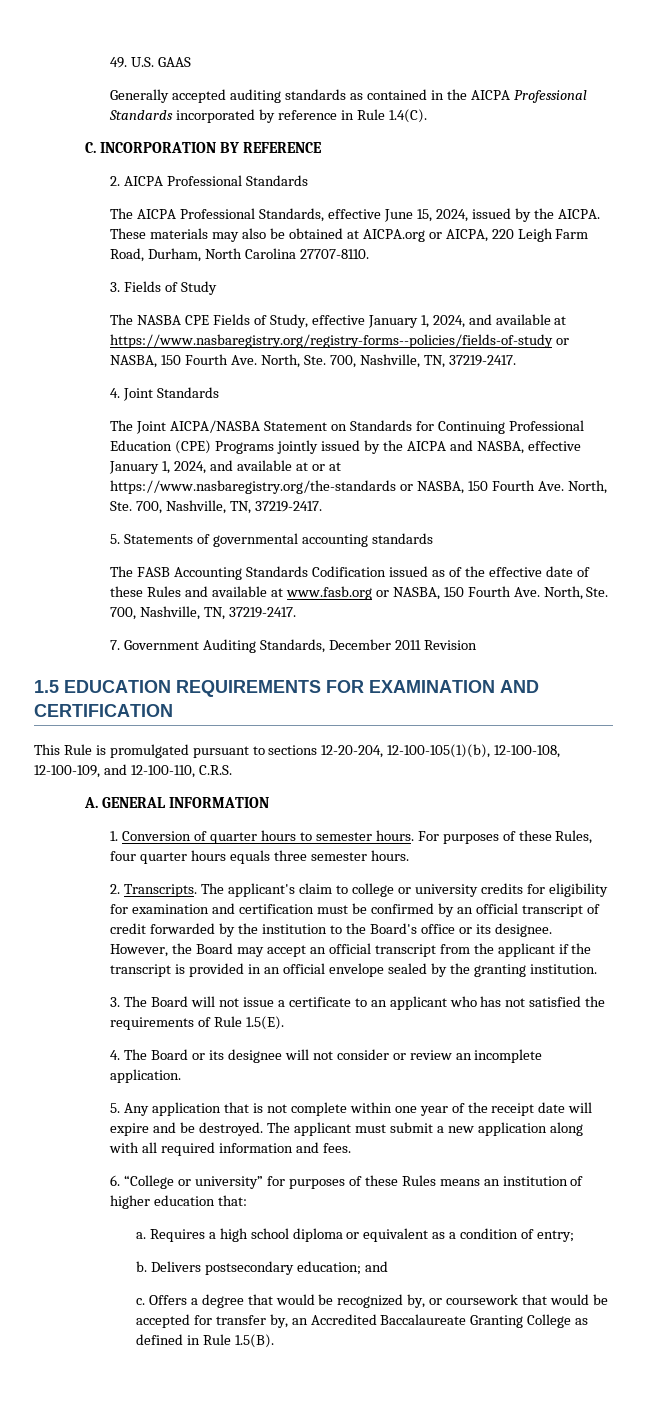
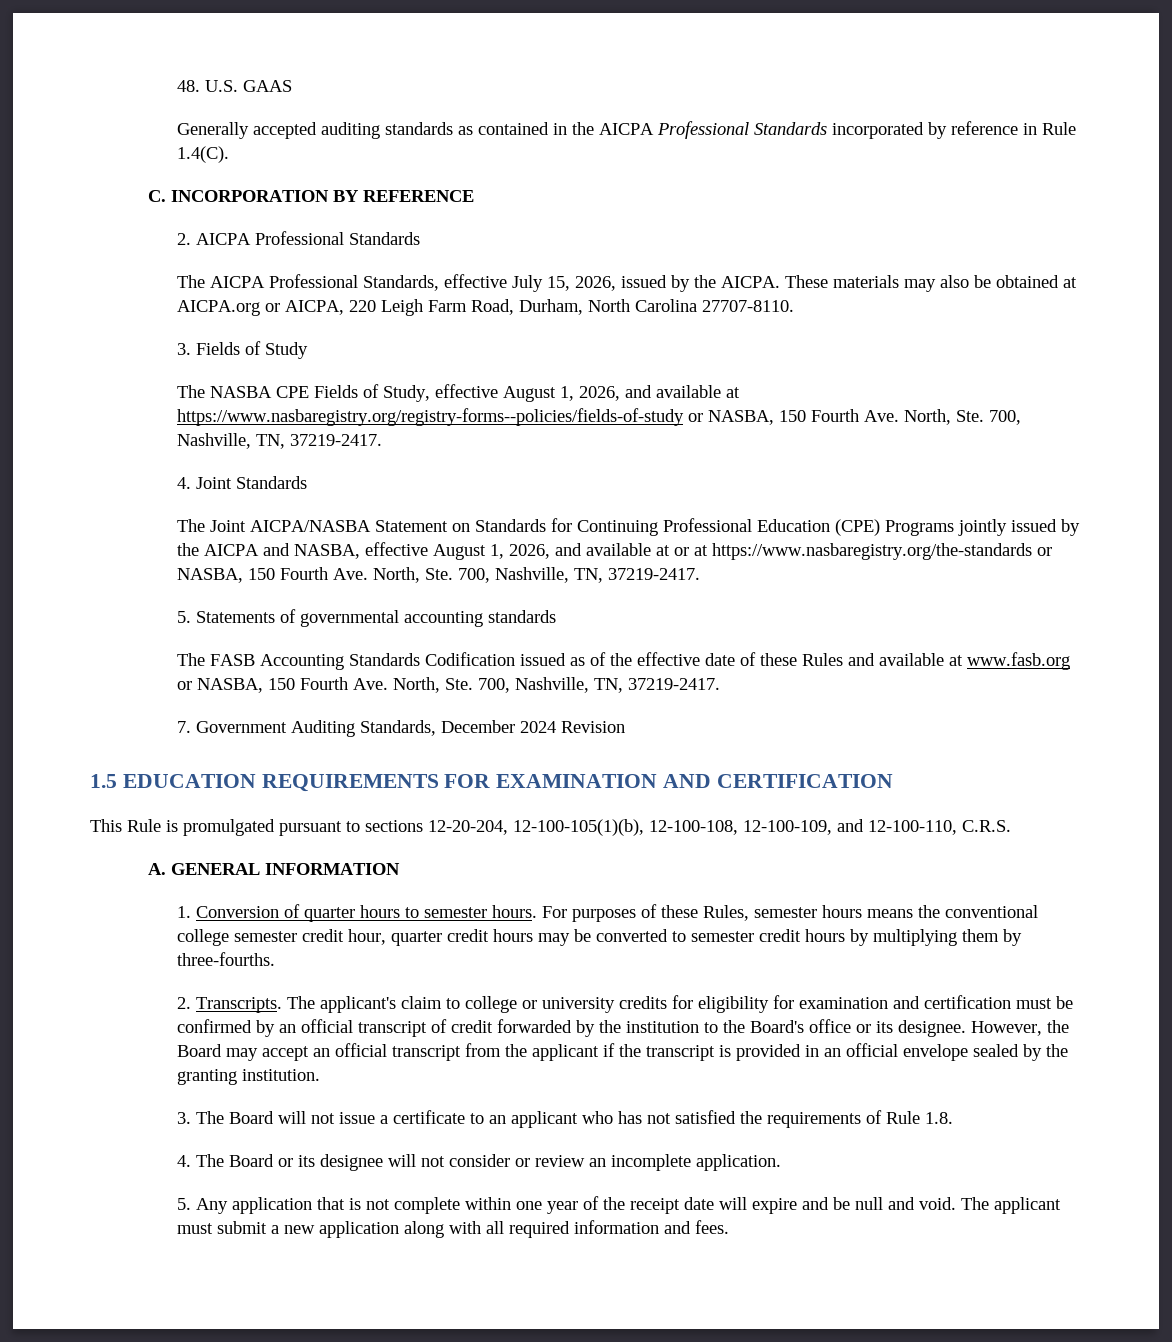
- 49. U.S. GAAS
+ 48. U.S. GAAS
- The AICPA Professional Standards, effective June 15, 2024, issued by the AICPA.
+ The AICPA Professional Standards, effective July 15, 2026, issued by the AICPA.
- The NASBA CPE Fields of Study, effective January 1, 2024, and available at https://www.nasbaregistry.org/registry-forms--policies/fields-of-study or NASBA, 150 Fourth Ave. North, Ste. 700, Nashville, TN, 37219-2417.
+ The NASBA CPE Fields of Study, effective August 1, 2026, and available at https://www.nasbaregistry.org/registry-forms--policies/fields-of-study or NASBA, 150 Fourth Ave. North, Ste. 700, Nashville, TN, 37219-2417.
- The Joint AICPA/NASBA Statement on Standards for Continuing Professional Education (CPE) Programs jointly issued by the AICPA and NASBA, effective January 1, 2024, and available at or at https://www.nasbaregistry.org/the-standards or NASBA, 150 Fourth Ave. North, Ste. 700, Nashville, TN, 37219-2417.
+ The Joint AICPA/NASBA Statement on Standards for Continuing Professional Education (CPE) Programs jointly issued by the AICPA and NASBA, effective August 1, 2026, and available at or at https://www.nasbaregistry.org/the-standards or NASBA, 150 Fourth Ave. North, Ste. 700, Nashville, TN, 37219-2417.
- 7. Government Auditing Standards, December 2011 Revision
+ 7. Government Auditing Standards, December 2024 Revision
- For purposes of these Rules, four quarter hours equals three semester hours.
+ For purposes of these Rules, semester hours means the conventional college semester credit hour, quarter credit hours may be converted to semester credit hours by multiplying them by three-fourths.
- 3. The Board will not issue a certificate to an applicant who has not satisfied the requirements of Rule 1.5(E).
+ 3. The Board will not issue a certificate to an applicant who has not satisfied the requirements of Rule 1.8.
- 5. Any application that is not complete within one year of the receipt date will expire and be destroyed.
+ 5. Any application that is not complete within one year of the receipt date will expire and be null and void.
- 6. “College or university” for purposes of these Rules means an institution of higher education that:
- a. Requires a high school diploma or equivalent as a condition of entry;
- b. Delivers postsecondary education; and
- c. Offers a degree that would be recognized by, or coursework that would be accepted for transfer by, an Accredited Baccalaureate Granting College as defined in Rule 1.5(B).

